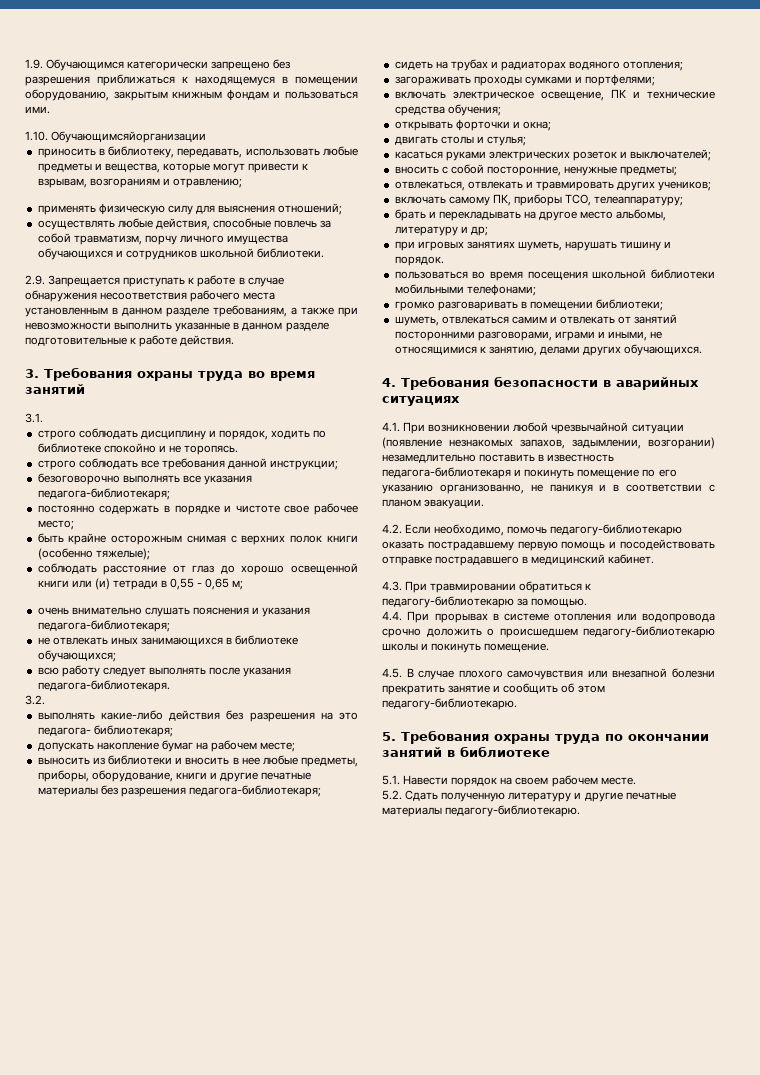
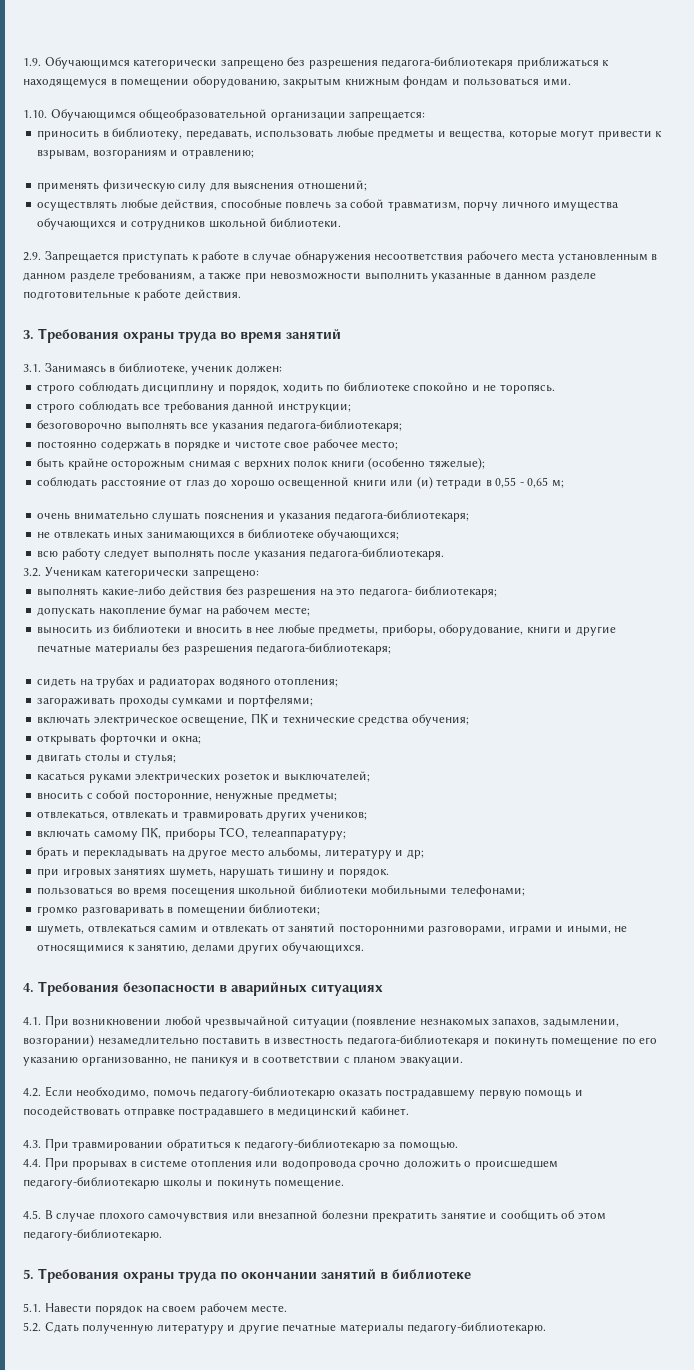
- 1.9. Обучающимся категорически запрещено без разрешения приближаться к находящемуся в помещении оборудованию, закрытым книжным фондам и пользоваться ими.
+ 1.9. Обучающимся категорически запрещено без разрешения педагога-библиотекаря приближаться к находящемуся в помещении оборудованию, закрытым книжным фондам и пользоваться ими.
- 1.10. Обучающимсяйорганизации
+ 1.10. Обучающимся общеобразовательной организации запрещается:
- 3.1.
+ 3.1. Занимаясь в библиотеке, ученик должен:
- 3.2.
+ 3.2. Ученикам категорически запрещено:

